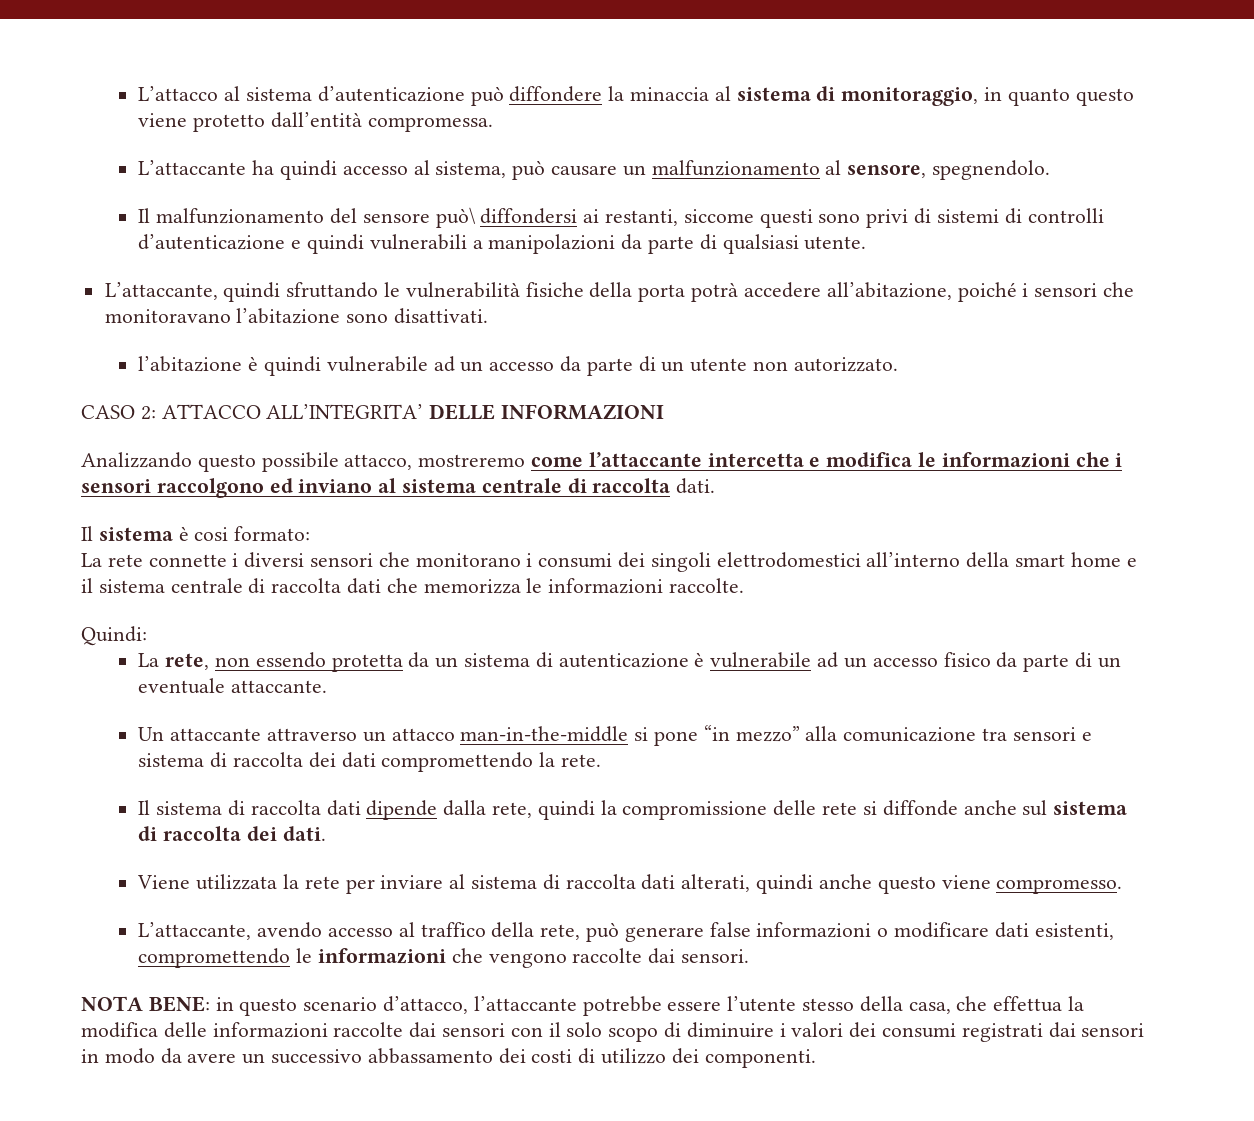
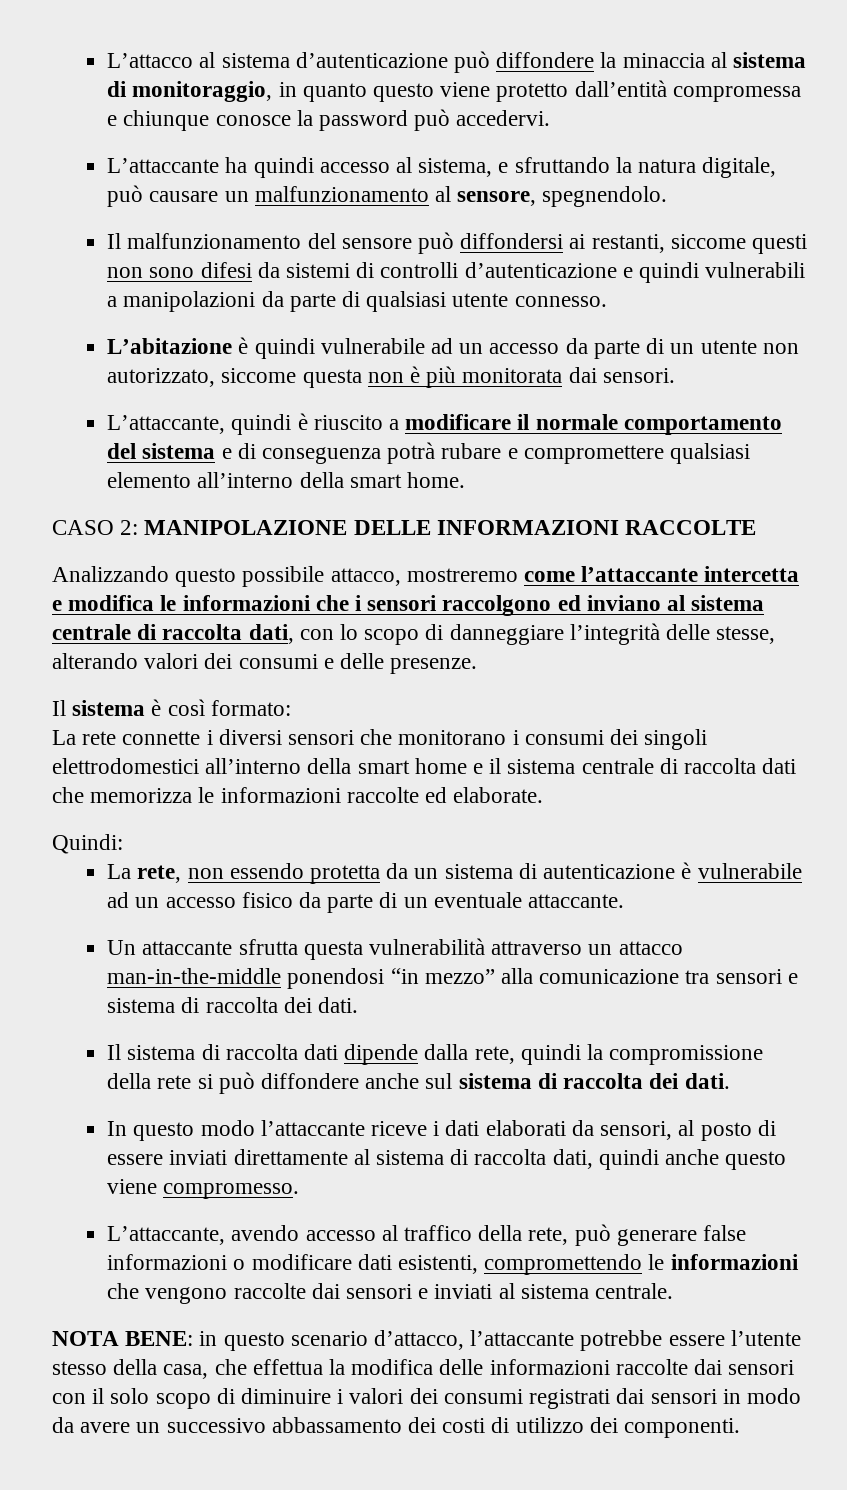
- L’attacco al sistema d’autenticazione può diffondere la minaccia al sistema di monitoraggio, in quanto questo viene protetto dall’entità compromessa.
+ L’attacco al sistema d’autenticazione può diffondere la minaccia al sistema di monitoraggio, in quanto questo viene protetto dall’entità compromessa e chiunque conosce la password può accedervi.
- L’attaccante ha quindi accesso al sistema, può causare un malfunzionamento al sensore, spegnendolo.
+ L’attaccante ha quindi accesso al sistema, e sfruttando la natura digitale, può causare un malfunzionamento al sensore, spegnendolo.
- Il malfunzionamento del sensore può\ diffondersi ai restanti, siccome questi sono privi di sistemi di controlli d’autenticazione e quindi vulnerabili a manipolazioni da parte di qualsiasi utente.
- L’attaccante, quindi sfruttando le vulnerabilità fisiche della porta potrà accedere all’abitazione, poiché i sensori che monitoravano l’abitazione sono disattivati.
- l’abitazione è quindi vulnerabile ad un accesso da parte di un utente non autorizzato.
+ Il malfunzionamento del sensore può diffondersi ai restanti, siccome questi non sono difesi da sistemi di controlli d’autenticazione e quindi vulnerabili a manipolazioni da parte di qualsiasi utente connesso.
+ L’abitazione è quindi vulnerabile ad un accesso da parte di un utente non autorizzato, siccome questa non è più monitorata dai sensori.
+ L’attaccante, quindi è riuscito a modificare il normale comportamento del sistema e di conseguenza potrà rubare e compromettere qualsiasi elemento all’interno della smart home.
- CASO 2: ATTACCO ALL’INTEGRITA’ DELLE INFORMAZIONI
+ CASO 2: MANIPOLAZIONE DELLE INFORMAZIONI RACCOLTE
- Analizzando questo possibile attacco, mostreremo come l’attaccante intercetta e modifica le informazioni che i sensori raccolgono ed inviano al sistema centrale di raccolta dati.
+ Analizzando questo possibile attacco, mostreremo come l’attaccante intercetta e modifica le informazioni che i sensori raccolgono ed inviano al sistema centrale di raccolta dati, con lo scopo di danneggiare l’integrità delle stesse, alterando valori dei consumi e delle presenze.
- Il sistema è cosi formato:
+ Il sistema è così formato:
- La rete connette i diversi sensori che monitorano i consumi dei singoli elettrodomestici all’interno della smart home e il sistema centrale di raccolta dati che memorizza le informazioni raccolte.
+ La rete connette i diversi sensori che monitorano i consumi dei singoli elettrodomestici all’interno della smart home e il sistema centrale di raccolta dati che memorizza le informazioni raccolte ed elaborate.
- Un attaccante attraverso un attacco man-in-the-middle si pone “in mezzo” alla comunicazione tra sensori e sistema di raccolta dei dati compromettendo la rete.
+ Un attaccante sfrutta questa vulnerabilità attraverso un attacco man-in-the-middle ponendosi “in mezzo” alla comunicazione tra sensori e sistema di raccolta dei dati.
- Il sistema di raccolta dati dipende dalla rete, quindi la compromissione delle rete si diffonde anche sul sistema di raccolta dei dati.
+ Il sistema di raccolta dati dipende dalla rete, quindi la compromissione della rete si può diffondere anche sul sistema di raccolta dei dati.
- Viene utilizzata la rete per inviare al sistema di raccolta dati alterati, quindi anche questo viene compromesso.
+ In questo modo l’attaccante riceve i dati elaborati da sensori, al posto di essere inviati direttamente al sistema di raccolta dati, quindi anche questo viene compromesso.
- L’attaccante, avendo accesso al traffico della rete, può generare false informazioni o modificare dati esistenti, compromettendo le informazioni che vengono raccolte dai sensori.
+ L’attaccante, avendo accesso al traffico della rete, può generare false informazioni o modificare dati esistenti, compromettendo le informazioni che vengono raccolte dai sensori e inviati al sistema centrale.

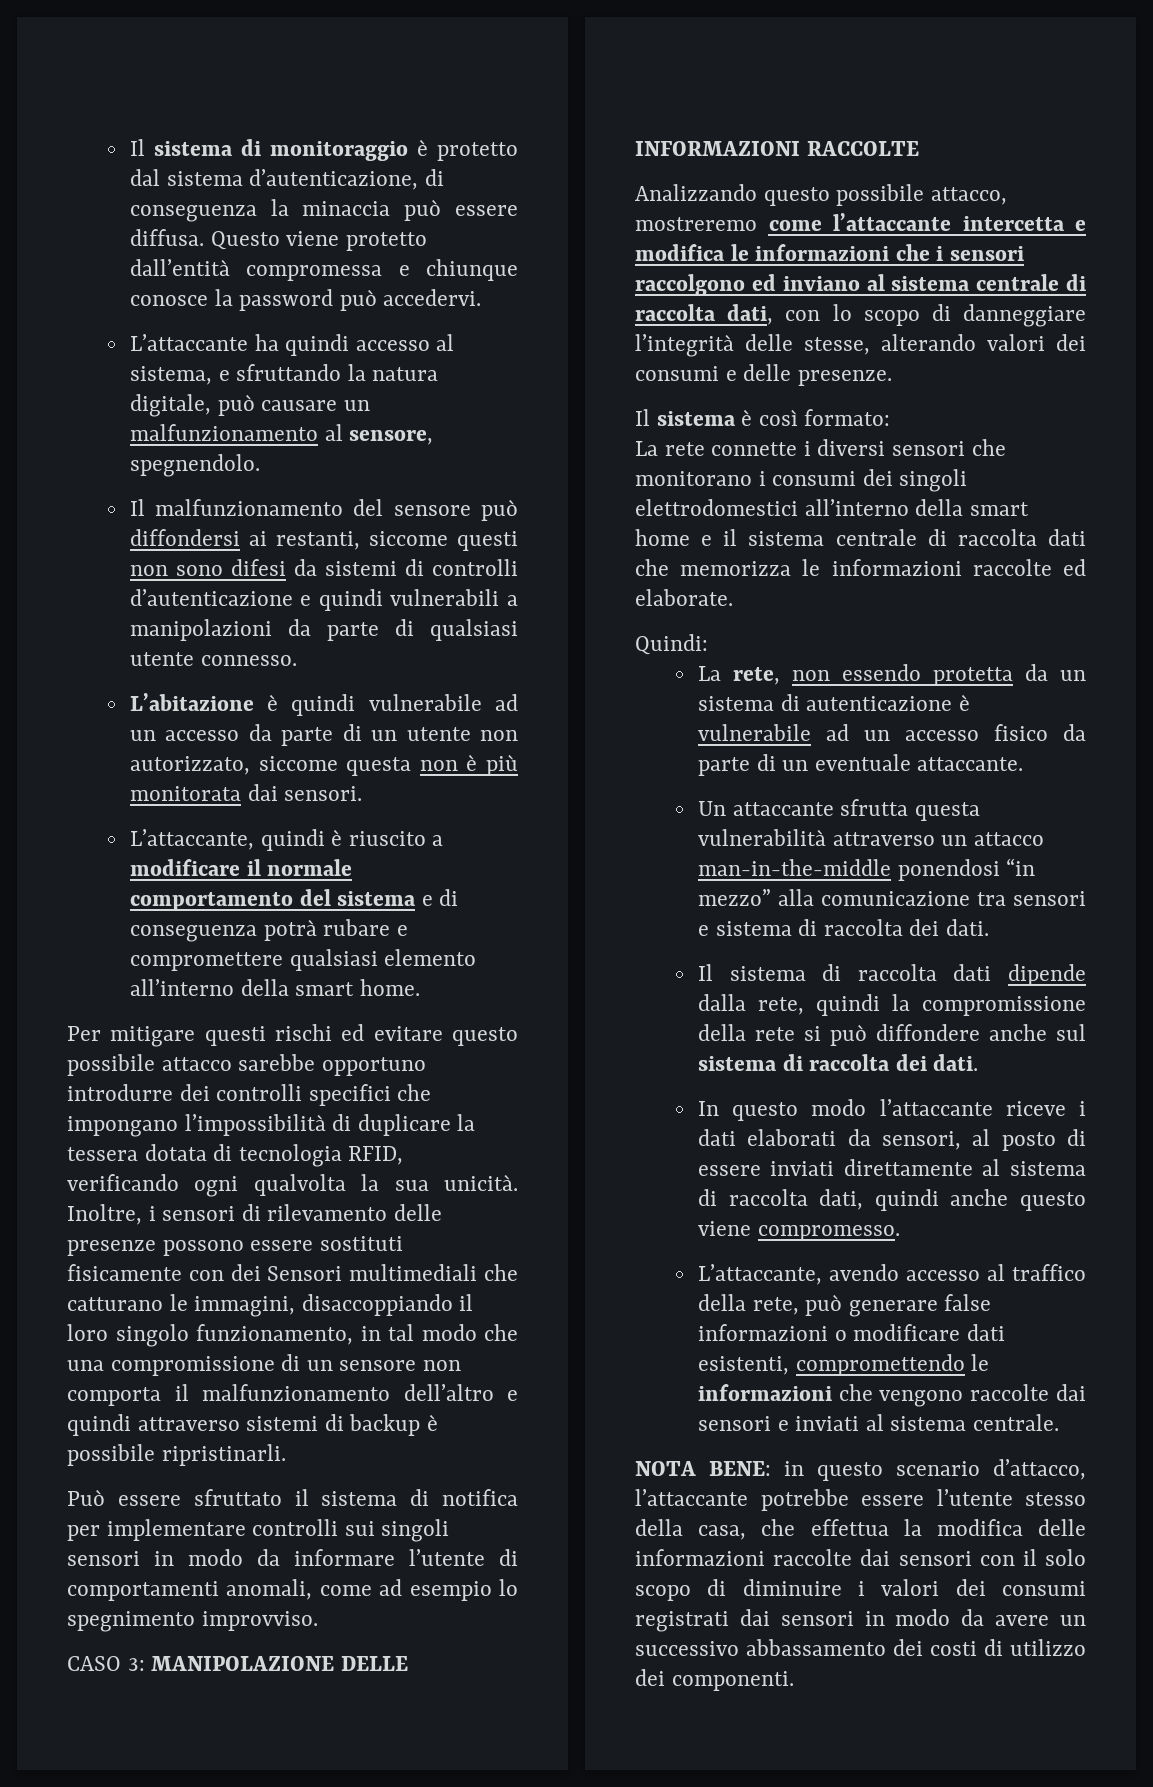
- L’attacco al sistema d’autenticazione può diffondere la minaccia al sistema di monitoraggio, in quanto questo viene protetto dall’entità compromessa e chiunque conosce la password può accedervi.
+ Il sistema di monitoraggio è protetto dal sistema d’autenticazione, di conseguenza la minaccia può essere diffusa. Questo viene protetto dall’entità compromessa e chiunque conosce la password può accedervi.
+ Per mitigare questi rischi ed evitare questo possibile attacco sarebbe opportuno introdurre dei controlli specifici che impongano l’impossibilità di duplicare la tessera dotata di tecnologia RFID, verificando ogni qualvolta la sua unicità. Inoltre, i sensori di rilevamento delle presenze possono essere sostituti fisicamente con dei Sensori multimediali che catturano le immagini, disaccoppiando il loro singolo funzionamento, in tal modo che una compromissione di un sensore non comporta il malfunzionamento dell’altro e quindi attraverso sistemi di backup è possibile ripristinarli.
+ Può essere sfruttato il sistema di notifica per implementare controlli sui singoli sensori in modo da informare l’utente di comportamenti anomali, come ad esempio lo spegnimento improvviso.
- CASO 2: MANIPOLAZIONE DELLE INFORMAZIONI RACCOLTE
+ CASO 3: MANIPOLAZIONE DELLE INFORMAZIONI RACCOLTE

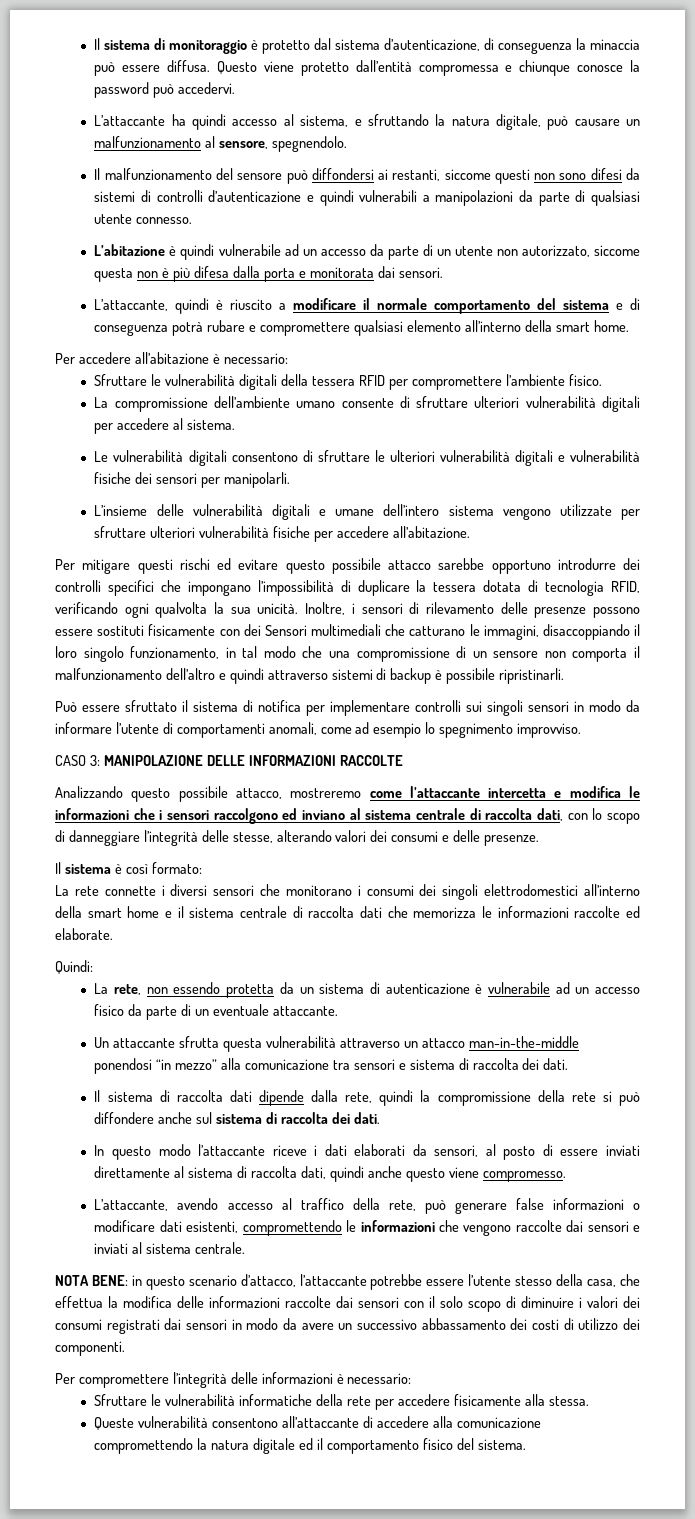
- L’abitazione è quindi vulnerabile ad un accesso da parte di un utente non autorizzato, siccome questa non è più monitorata dai sensori.
+ L’abitazione è quindi vulnerabile ad un accesso da parte di un utente non autorizzato, siccome questa non è più difesa dalla porta e monitorata dai sensori.
+ Per accedere all’abitazione è necessario:
+ Sfruttare le vulnerabilità digitali della tessera RFID per compromettere l’ambiente fisico.
+ La compromissione dell’ambiente umano consente di sfruttare ulteriori vulnerabilità digitali per accedere al sistema.
+ Le vulnerabilità digitali consentono di sfruttare le ulteriori vulnerabilità digitali e vulnerabilità fisiche dei sensori per manipolarli.
+ L’insieme delle vulnerabilità digitali e umane dell’intero sistema vengono utilizzate per sfruttare ulteriori vulnerabilità fisiche per accedere all’abitazione.
+ Per compromettere l’integrità delle informazioni è necessario:
+ Sfruttare le vulnerabilità informatiche della rete per accedere fisicamente alla stessa.
+ Queste vulnerabilità consentono all’attaccante di accedere alla comunicazione compromettendo la natura digitale ed il comportamento fisico del sistema.

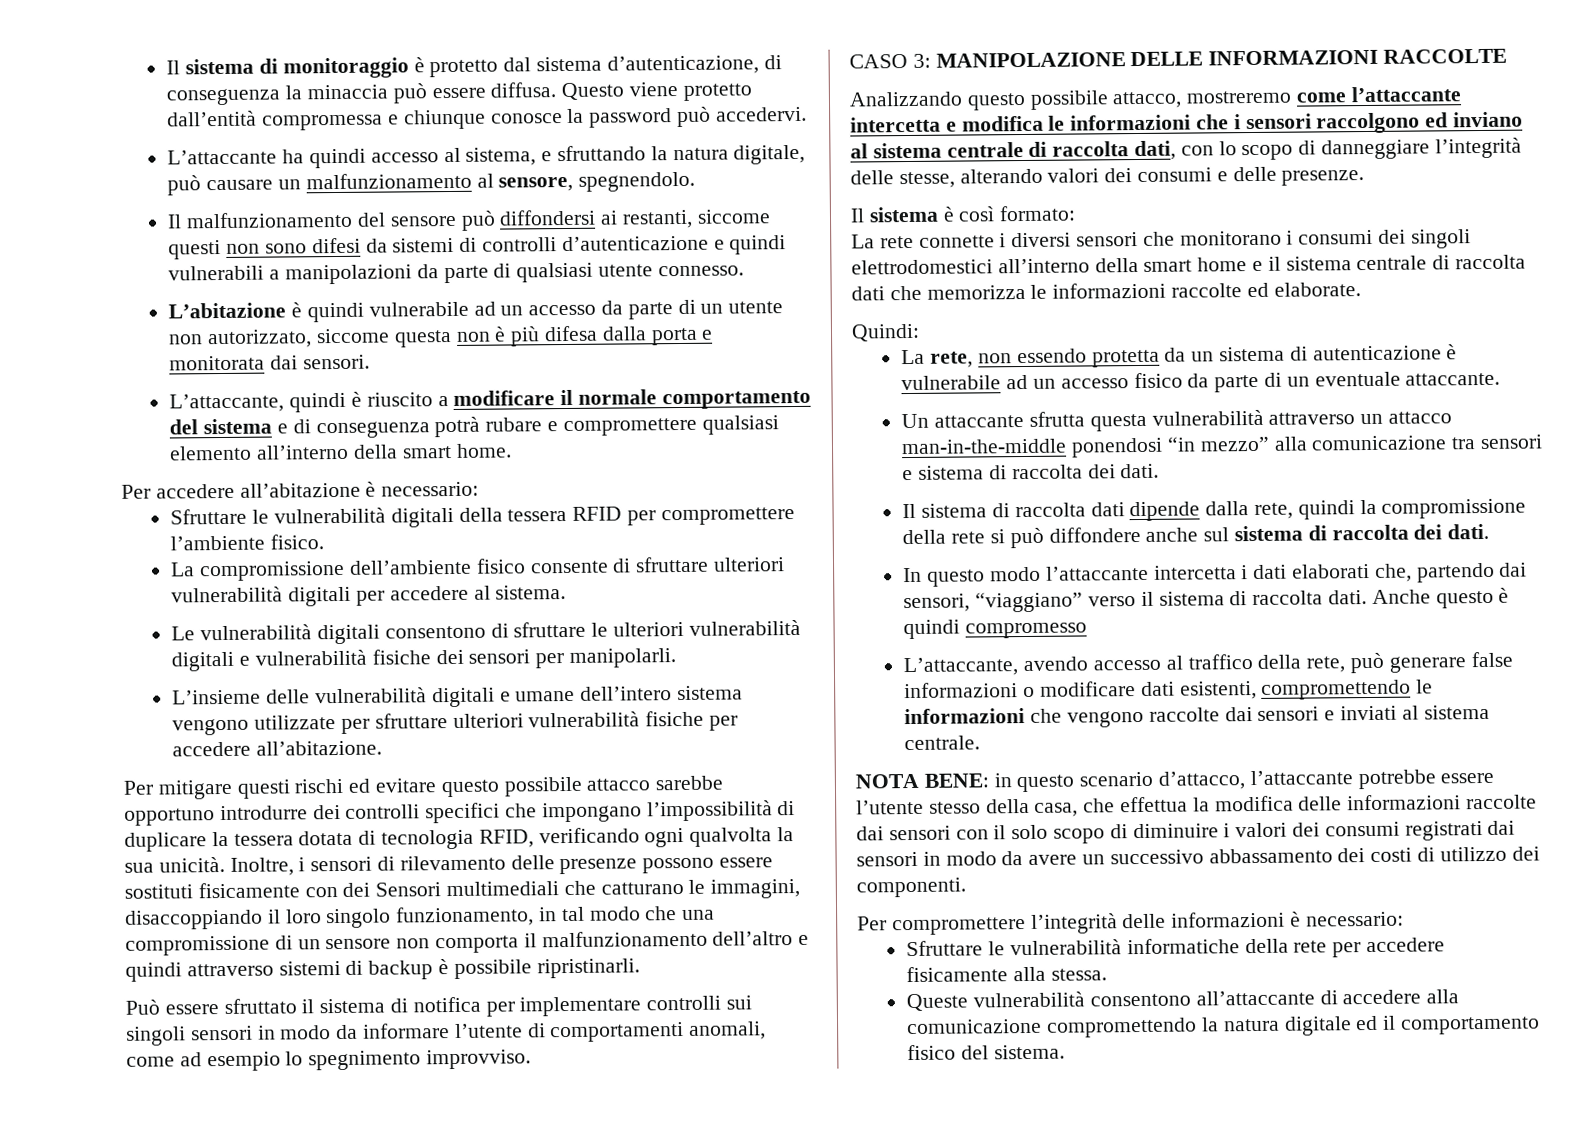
- La compromissione dell’ambiente umano consente di sfruttare ulteriori vulnerabilità digitali per accedere al sistema.
+ La compromissione dell’ambiente fisico consente di sfruttare ulteriori vulnerabilità digitali per accedere al sistema.
- In questo modo l’attaccante riceve i dati elaborati da sensori, al posto di essere inviati direttamente al sistema di raccolta dati, quindi anche questo viene compromesso.
+ In questo modo l’attaccante intercetta i dati elaborati che, partendo dai sensori, “viaggiano” verso il sistema di raccolta dati. Anche questo è quindi compromesso

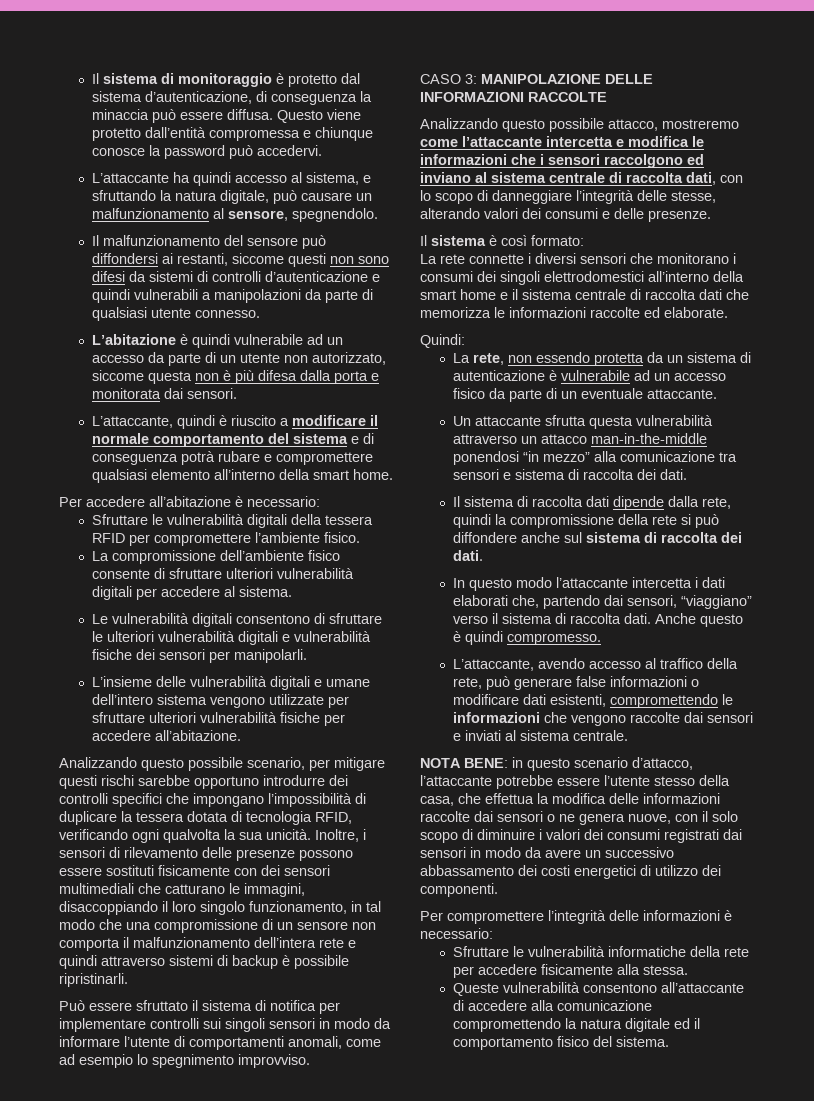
- Per mitigare questi rischi ed evitare questo possibile attacco sarebbe opportuno introdurre dei controlli specifici che impongano l’impossibilità di duplicare la tessera dotata di tecnologia RFID, verificando ogni qualvolta la sua unicità.
+ Analizzando questo possibile scenario, per mitigare questi rischi sarebbe opportuno introdurre dei controlli specifici che impongano l’impossibilità di duplicare la tessera dotata di tecnologia RFID, verificando ogni qualvolta la sua unicità.
- Inoltre, i sensori di rilevamento delle presenze possono essere sostituti fisicamente con dei Sensori multimediali che catturano le immagini, disaccoppiando il loro singolo funzionamento, in tal modo che una compromissione di un sensore non comporta il malfunzionamento dell’altro e quindi attraverso sistemi di backup è possibile ripristinarli.
+ Inoltre, i sensori di rilevamento delle presenze possono essere sostituti fisicamente con dei sensori multimediali che catturano le immagini, disaccoppiando il loro singolo funzionamento, in tal modo che una compromissione di un sensore non comporta il malfunzionamento dell’intera rete e quindi attraverso sistemi di backup è possibile ripristinarli.
- Anche questo è quindi compromesso
+ Anche questo è quindi compromesso.
- NOTA BENE: in questo scenario d’attacco, l’attaccante potrebbe essere l’utente stesso della casa, che effettua la modifica delle informazioni raccolte dai sensori con il solo scopo di diminuire i valori dei consumi registrati dai sensori in modo da avere un successivo abbassamento dei costi di utilizzo dei componenti.
+ NOTA BENE: in questo scenario d’attacco, l’attaccante potrebbe essere l’utente stesso della casa, che effettua la modifica delle informazioni raccolte dai sensori o ne genera nuove, con il solo scopo di diminuire i valori dei consumi registrati dai sensori in modo da avere un successivo abbassamento dei costi energetici di utilizzo dei componenti.

